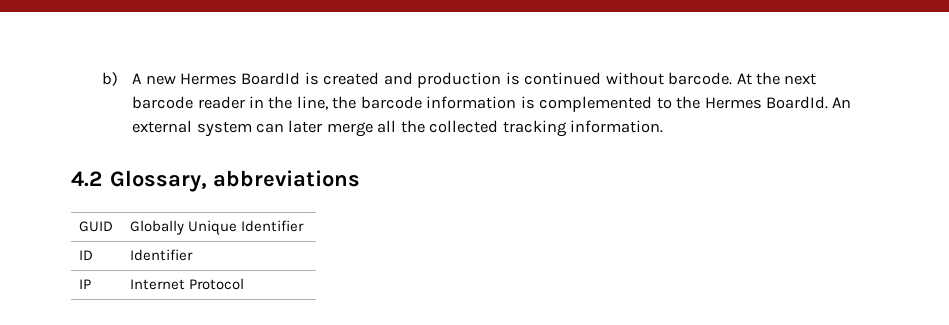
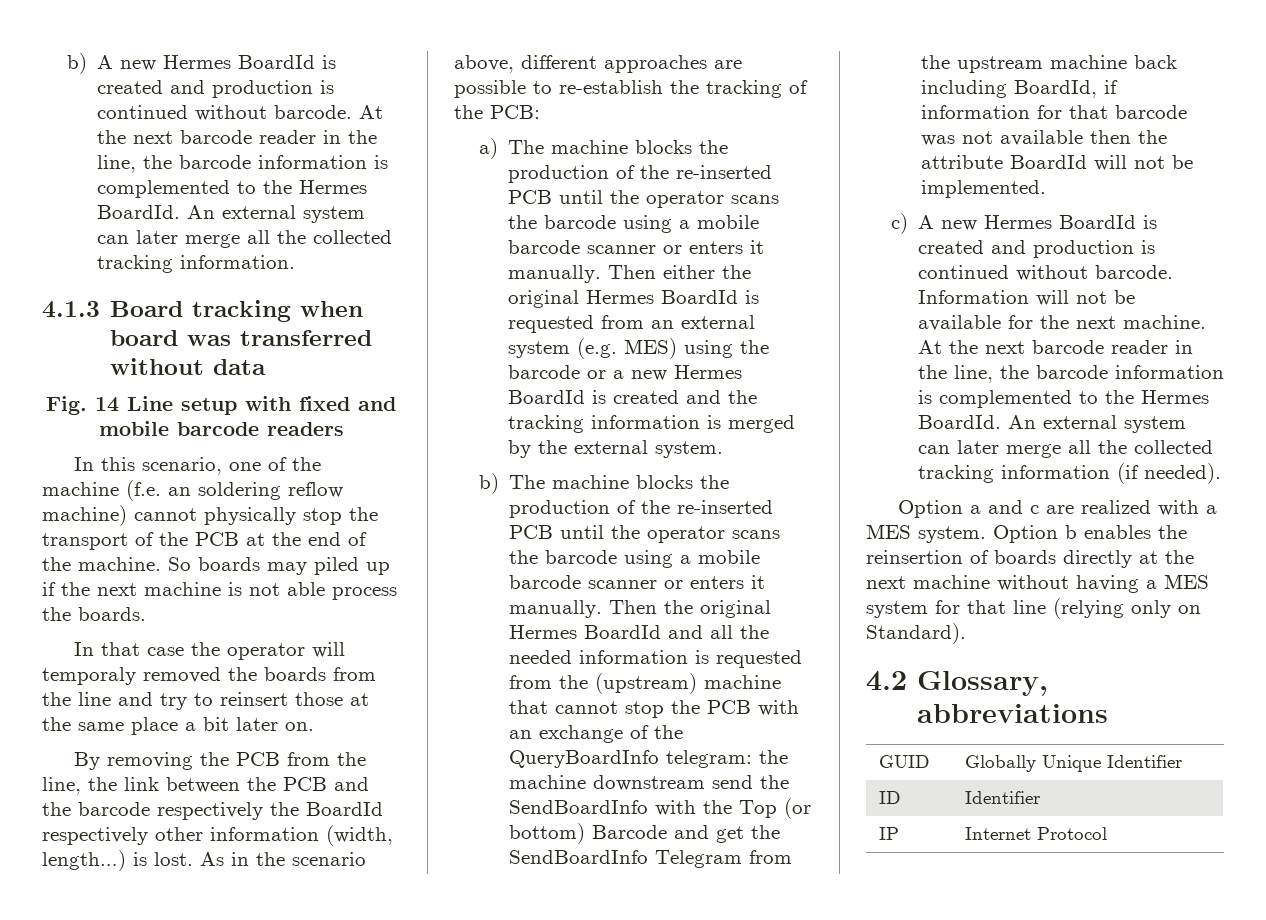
+ 4.1.3 Board tracking when board was transferred without data
+ Fig. 14 Line setup with fixed and mobile barcode readers
+ In this scenario, one of the machine (f.e. an soldering reflow machine) cannot physically stop the transport of the PCB at the end of the machine. So boards may piled up if the next machine is not able process the boards.
+ In that case the operator will temporaly removed the boards from the line and try to reinsert those at the same place a bit later on.
+ By removing the PCB from the line, the link between the PCB and the barcode respectively the BoardId respectively other information (width, length…) is lost. As in the scenario above, different approaches are possible to re-establish the tracking of the PCB:
+ a) The machine blocks the production of the re-inserted PCB until the operator scans the barcode using a mobile barcode scanner or enters it manually. Then either the original Hermes BoardId is requested from an external system (e.g. MES) using the barcode or a new Hermes BoardId is created and the tracking information is merged by the external system.
+ b) The machine blocks the production of the re-inserted PCB until the operator scans the barcode using a mobile barcode scanner or enters it manually. Then the original Hermes BoardId and all the needed information is requested from the (upstream) machine that cannot stop the PCB with an exchange of the QueryBoardInfo telegram: the machine downstream send the SendBoardInfo with the Top (or bottom) Barcode and get the SendBoardInfo Telegram from the upstream machine back including BoardId, if information for that barcode was not available then the attribute BoardId will not be implemented.
+ c) A new Hermes BoardId is created and production is continued without barcode. Information will not be available for the next machine. At the next barcode reader in the line, the barcode information is complemented to the Hermes BoardId. An external system can later merge all the collected tracking information (if needed).
+ Option a and c are realized with a MES system. Option b enables the reinsertion of boards directly at the next machine without having a MES system for that line (relying only on Standard).

